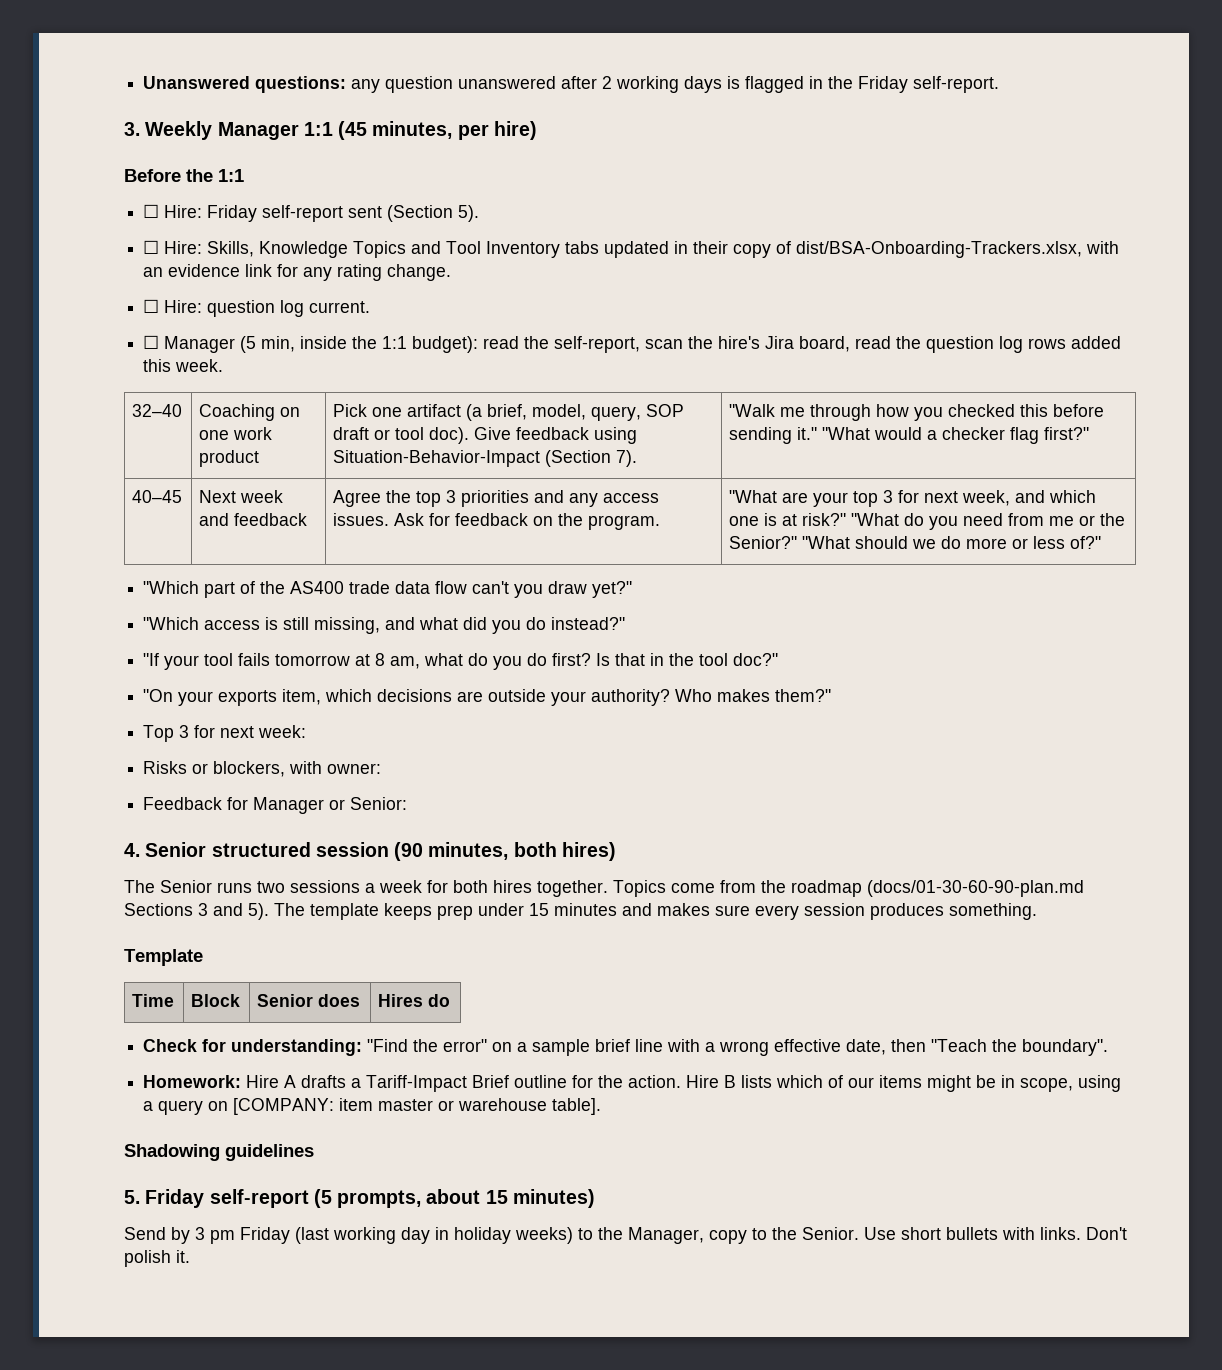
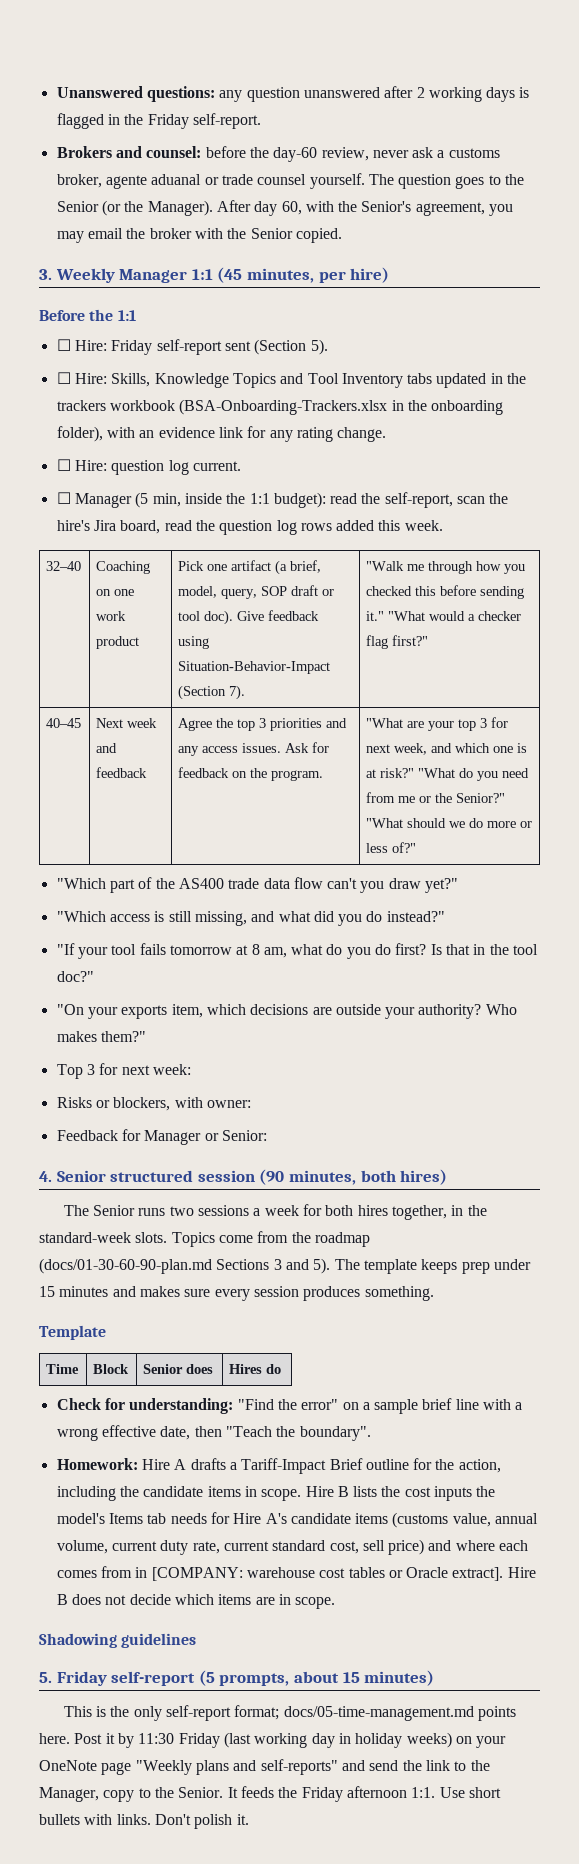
+ Brokers and counsel: before the day-60 review, never ask a customs broker, agente aduanal or trade counsel yourself. The question goes to the Senior (or the Manager). After day 60, with the Senior's agreement, you may email the broker with the Senior copied.
- ☐ Hire: Skills, Knowledge Topics and Tool Inventory tabs updated in their copy of dist/BSA-Onboarding-Trackers.xlsx, with an evidence link for any rating change.
+ ☐ Hire: Skills, Knowledge Topics and Tool Inventory tabs updated in the trackers workbook (BSA-Onboarding-Trackers.xlsx in the onboarding folder), with an evidence link for any rating change.
- The Senior runs two sessions a week for both hires together.
+ The Senior runs two sessions a week for both hires together, in the standard-week slots.
- Homework: Hire A drafts a Tariff-Impact Brief outline for the action. Hire B lists which of our items might be in scope, using a query on [COMPANY: item master or warehouse table].
+ Homework: Hire A drafts a Tariff-Impact Brief outline for the action, including the candidate items in scope. Hire B lists the cost inputs the model's Items tab needs for Hire A's candidate items (customs value, annual volume, current duty rate, current standard cost, sell price) and where each comes from in [COMPANY: warehouse cost tables or Oracle extract]. Hire B does not decide which items are in scope.
- Send by 3 pm Friday (last working day in holiday weeks) to the Manager, copy to the Senior.
+ This is the only self-report format; docs/05-time-management.md points here. Post it by 11:30 Friday (last working day in holiday weeks) on your OneNote page "Weekly plans and self-reports" and send the link to the Manager, copy to the Senior.
+ It feeds the Friday afternoon 1:1.

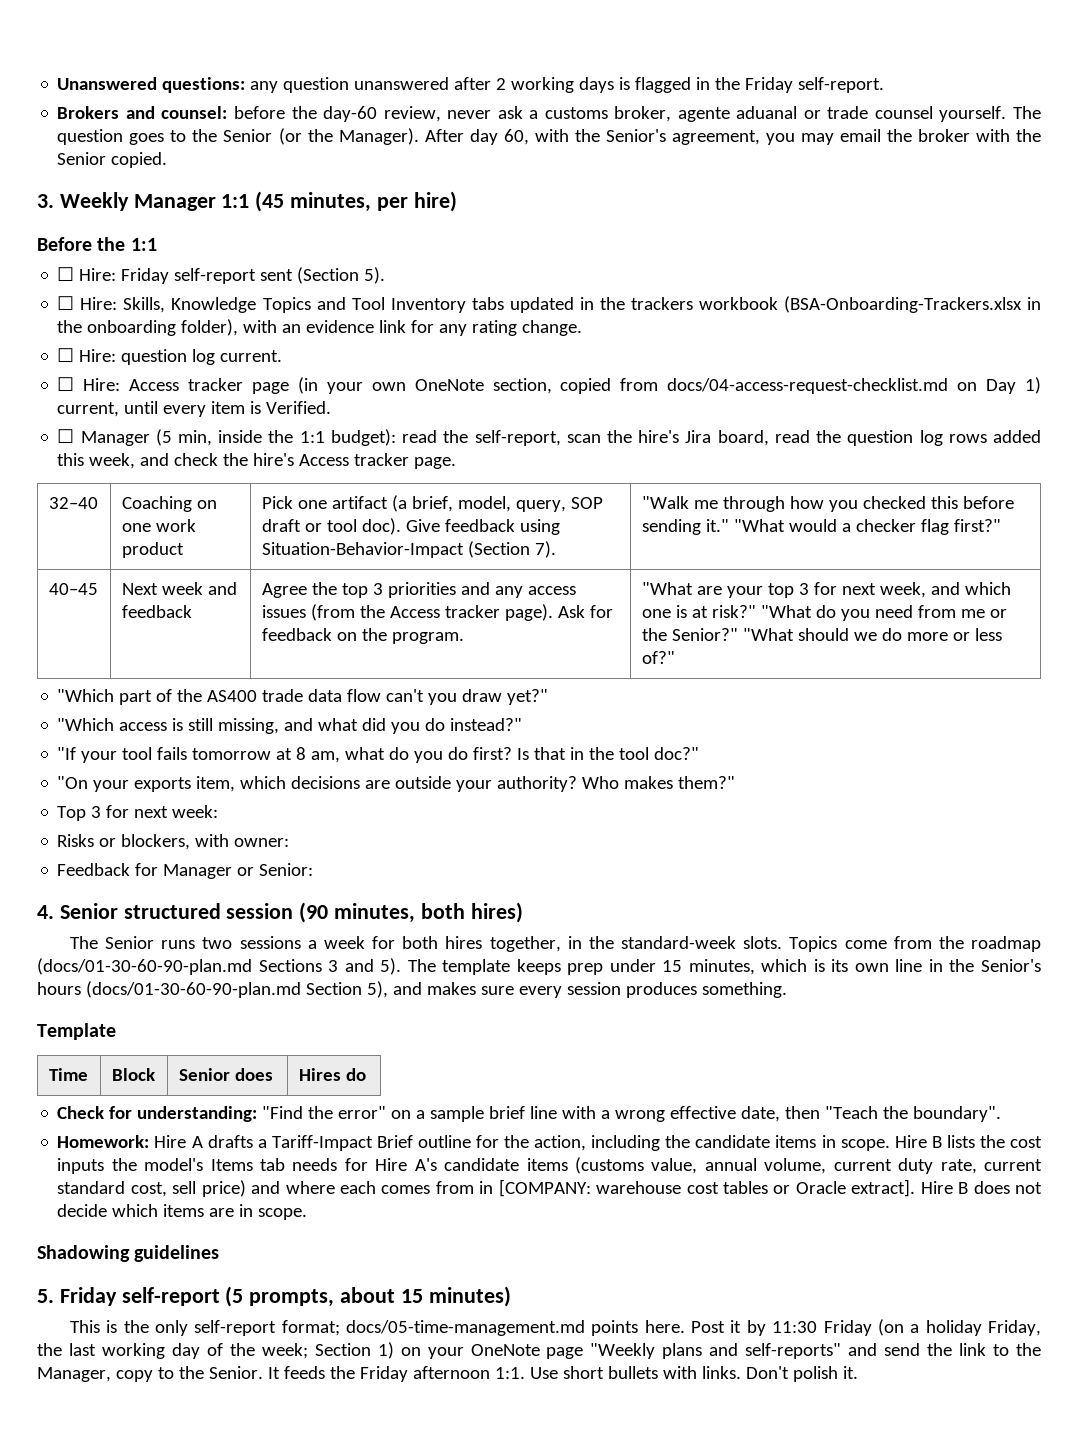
+ ☐ Hire: Access tracker page (in your own OneNote section, copied from docs/04-access-request-checklist.md on Day 1) current, until every item is Verified.
- ☐ Manager (5 min, inside the 1:1 budget): read the self-report, scan the hire's Jira board, read the question log rows added this week.
+ ☐ Manager (5 min, inside the 1:1 budget): read the self-report, scan the hire's Jira board, read the question log rows added this week, and check the hire's Access tracker page.
- Agree the top 3 priorities and any access issues.
+ Agree the top 3 priorities and any access issues (from the Access tracker page).
- The template keeps prep under 15 minutes and makes sure every session produces something.
+ The template keeps prep under 15 minutes, which is its own line in the Senior's hours (docs/01-30-60-90-plan.md Section 5), and makes sure every session produces something.
- Post it by 11:30 Friday (last working day in holiday weeks) on your OneNote page "Weekly plans and self-reports" and send the link to the Manager, copy to the Senior.
+ Post it by 11:30 Friday (on a holiday Friday, the last working day of the week; Section 1) on your OneNote page "Weekly plans and self-reports" and send the link to the Manager, copy to the Senior.

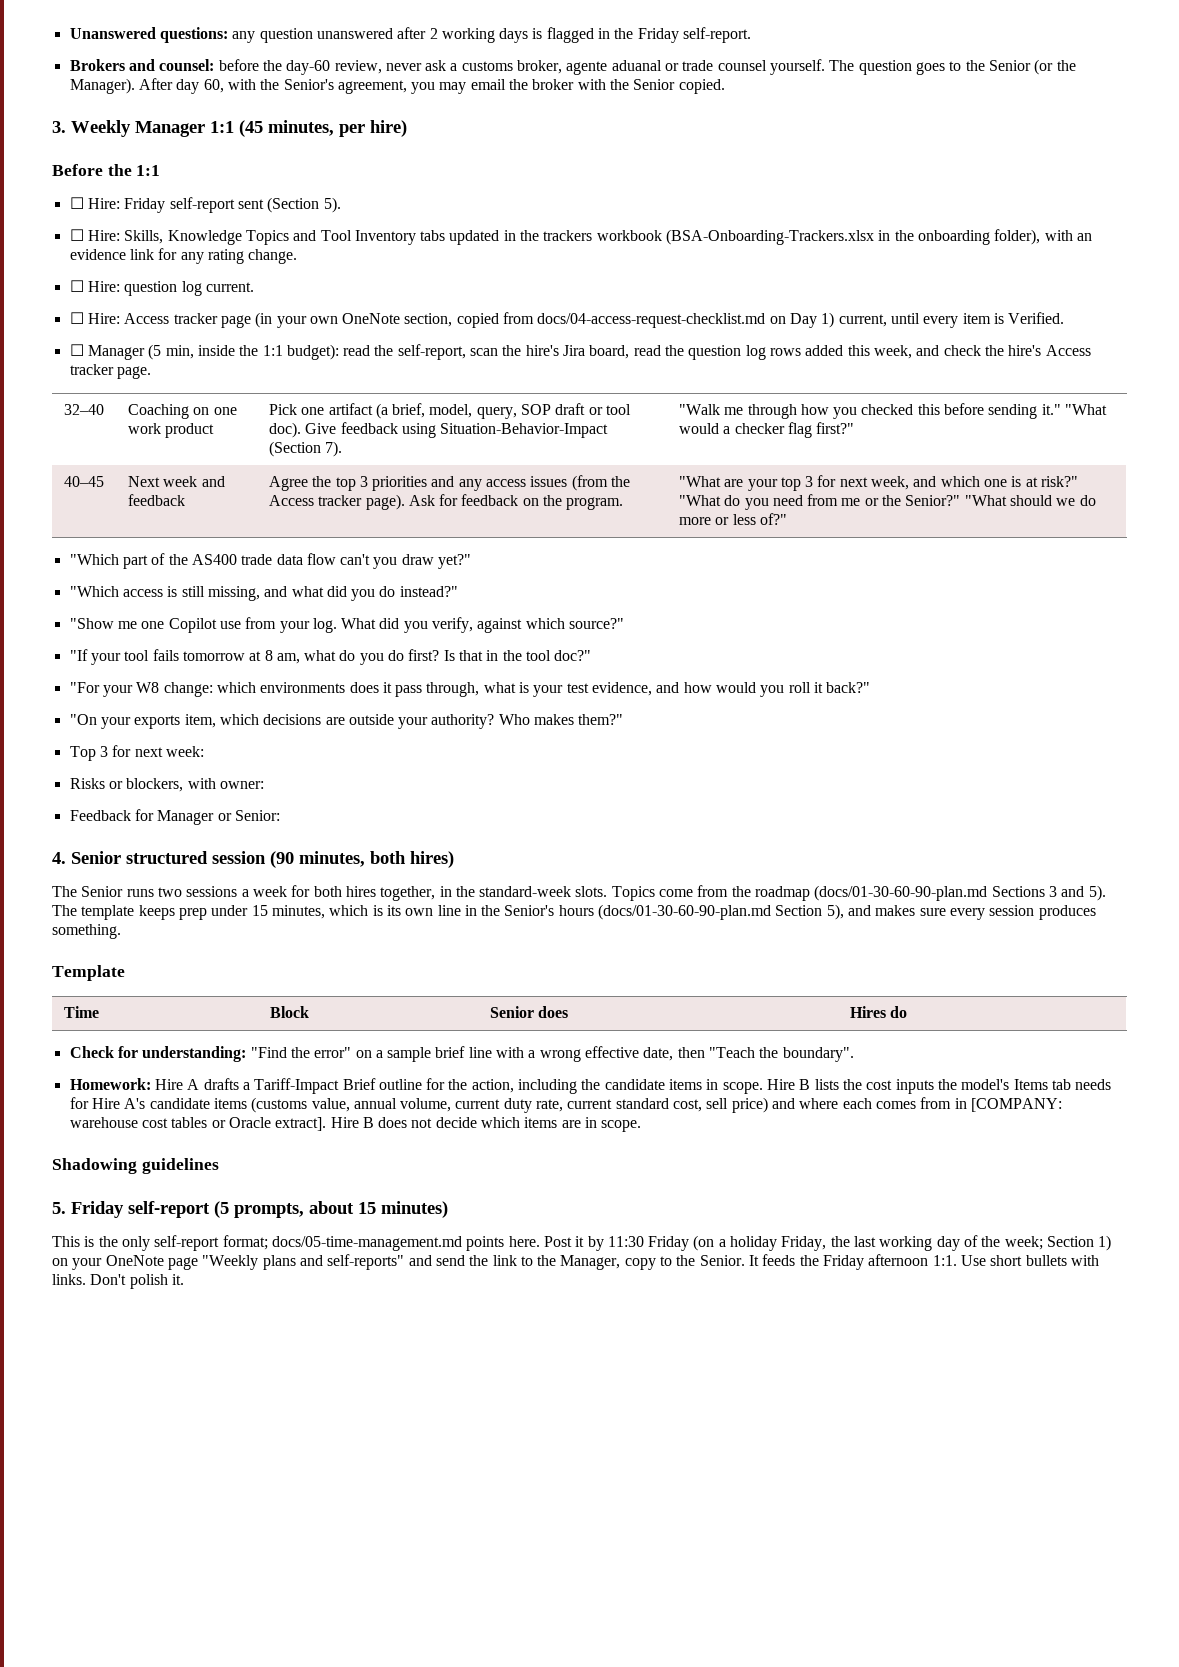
+ "Show me one Copilot use from your log. What did you verify, against which source?"
+ "For your W8 change: which environments does it pass through, what is your test evidence, and how would you roll it back?"

